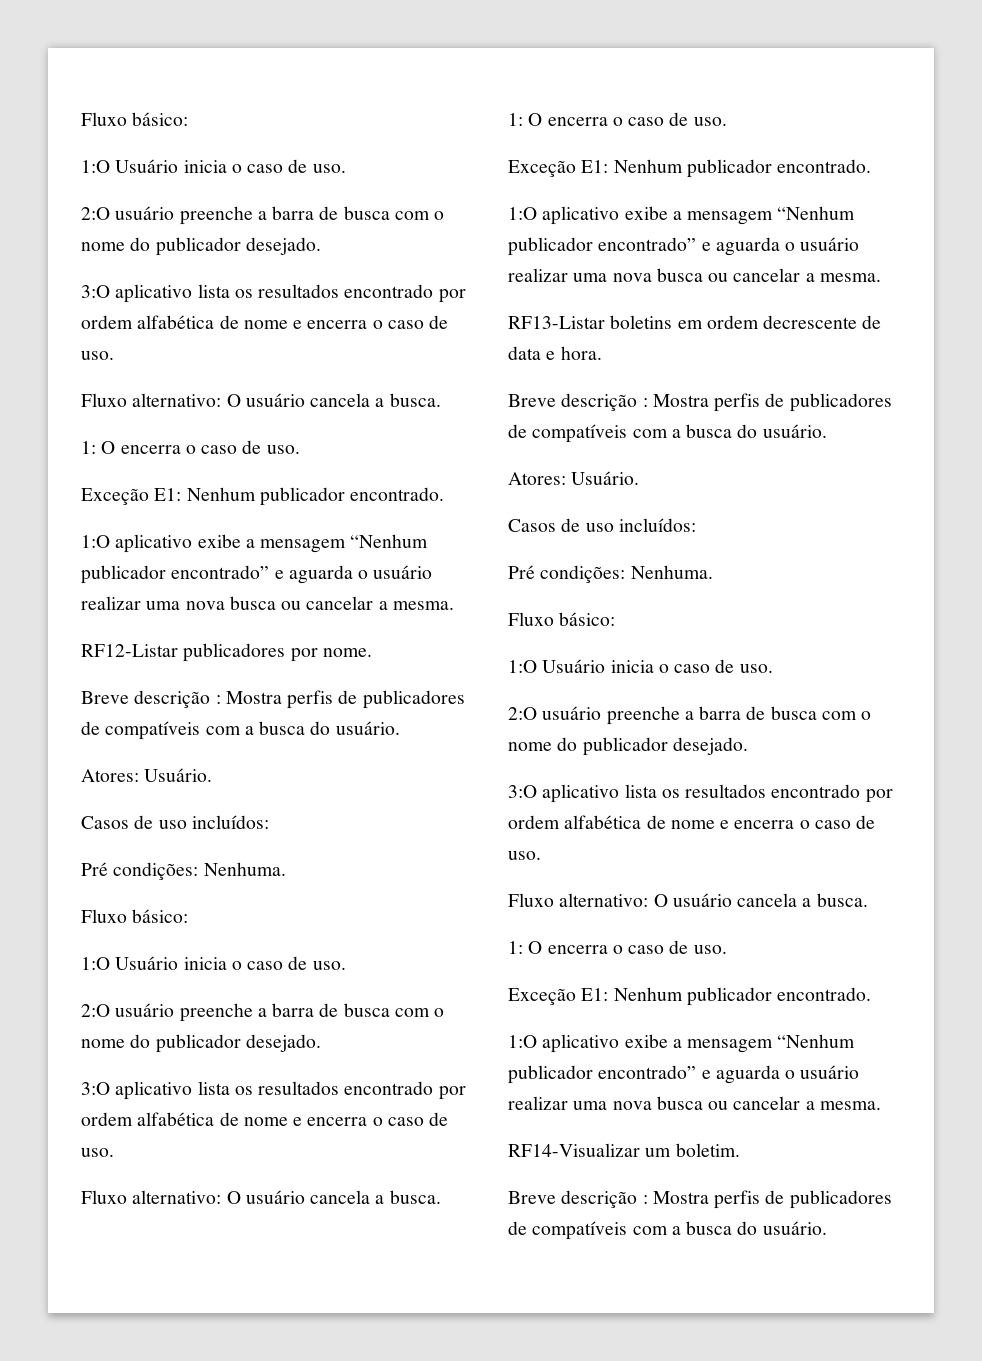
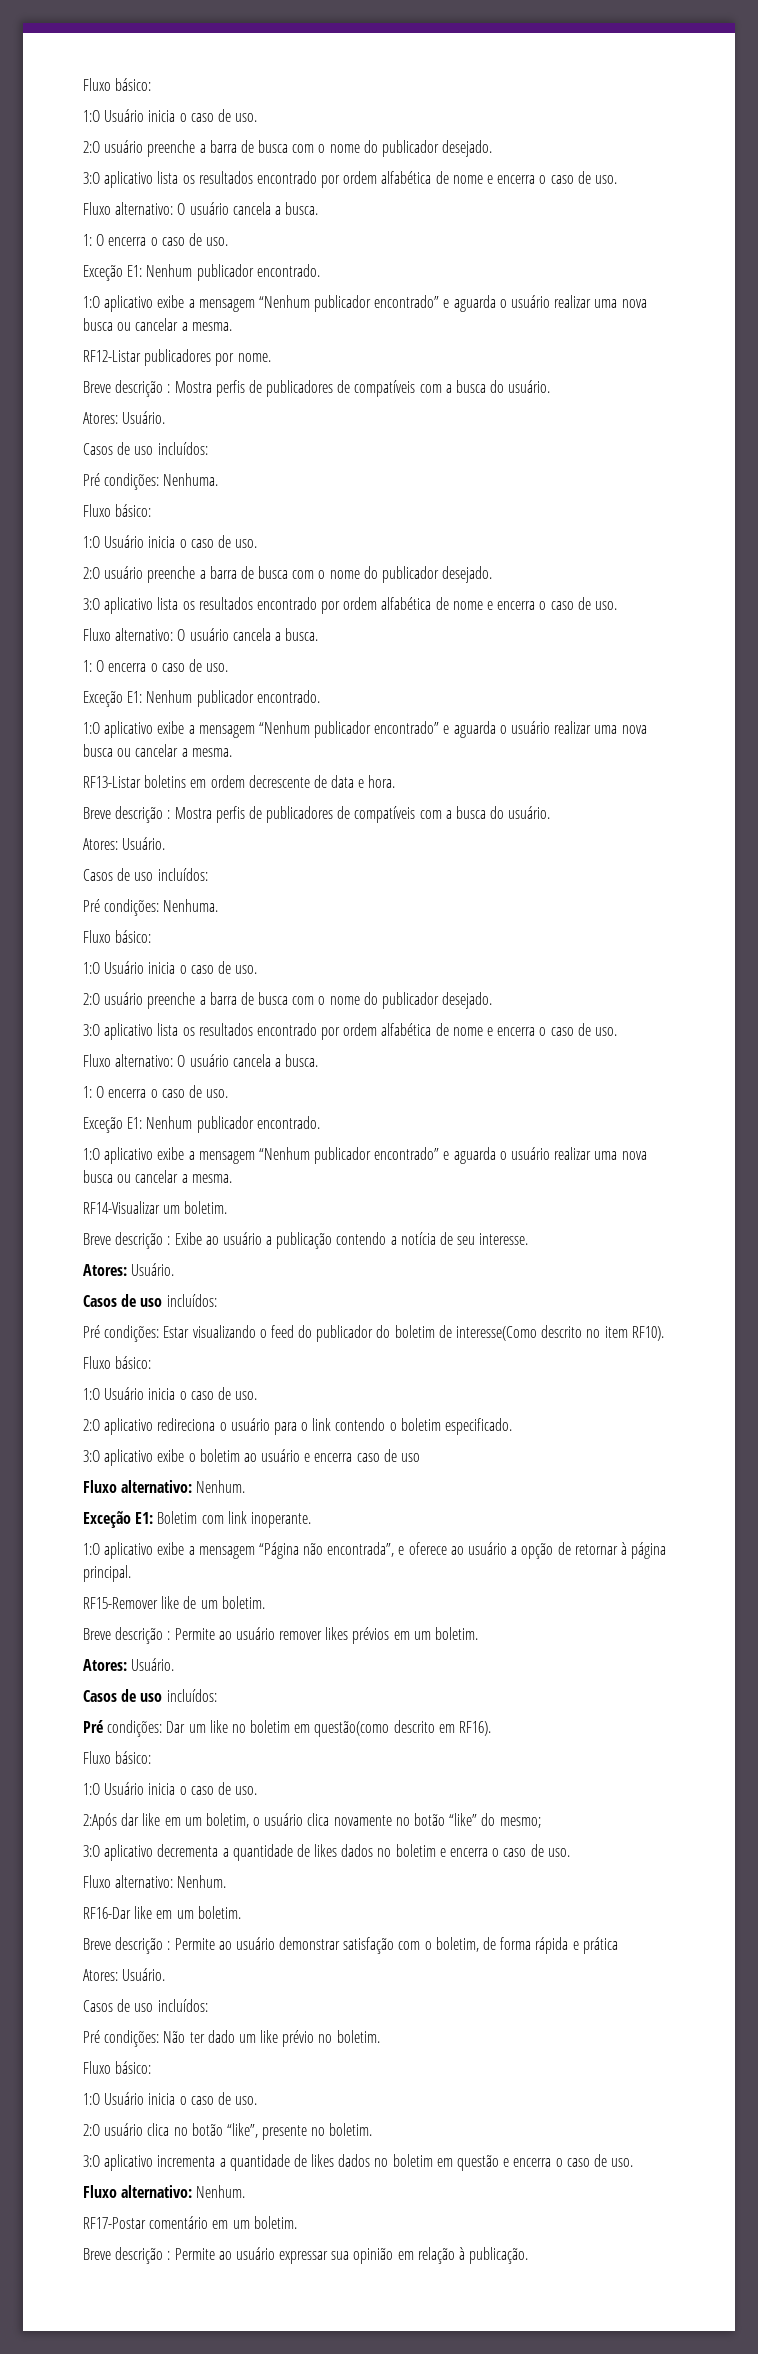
  RF14-Visualizar um boletim.
- Breve descrição : Mostra perfis de publicadores de compatíveis com a busca do usuário.
+ Breve descrição : Exibe ao usuário a publicação contendo a notícia de seu interesse.
+ Atores: Usuário.
+ Casos de uso incluídos:
+ Pré condições: Estar visualizando o feed do publicador do boletim de interesse(Como descrito no item RF10).
+ Fluxo básico:
+ 1:O Usuário inicia o caso de uso.
+ 2:O aplicativo redireciona o usuário para o link contendo o boletim especificado.
+ 3:O aplicativo exibe o boletim ao usuário e encerra caso de uso
+ Fluxo alternativo: Nenhum.
+ Exceção E1: Boletim com link inoperante.
+ 1:O aplicativo exibe a mensagem “Página não encontrada”, e oferece ao usuário a opção de retornar à página principal.
+ RF15-Remover like de um boletim.
+ Breve descrição : Permite ao usuário remover likes prévios em um boletim.
+ Atores: Usuário.
+ Casos de uso incluídos:
+ Pré condições: Dar um like no boletim em questão(como descrito em RF16).
+ Fluxo básico:
+ 1:O Usuário inicia o caso de uso.
+ 2:Após dar like em um boletim, o usuário clica novamente no botão “like” do mesmo;
+ 3:O aplicativo decrementa a quantidade de likes dados no boletim e encerra o caso de uso.
+ Fluxo alternativo: Nenhum.
+ RF16-Dar like em um boletim.
+ Breve descrição : Permite ao usuário demonstrar satisfação com o boletim, de forma rápida e prática
+ Atores: Usuário.
+ Casos de uso incluídos:
+ Pré condições: Não ter dado um like prévio no boletim.
+ Fluxo básico:
+ 1:O Usuário inicia o caso de uso.
+ 2:O usuário clica no botão “like”, presente no boletim.
+ 3:O aplicativo incrementa a quantidade de likes dados no boletim em questão e encerra o caso de uso.
+ Fluxo alternativo: Nenhum.
+ RF17-Postar comentário em um boletim.
+ Breve descrição : Permite ao usuário expressar sua opinião em relação à publicação.

